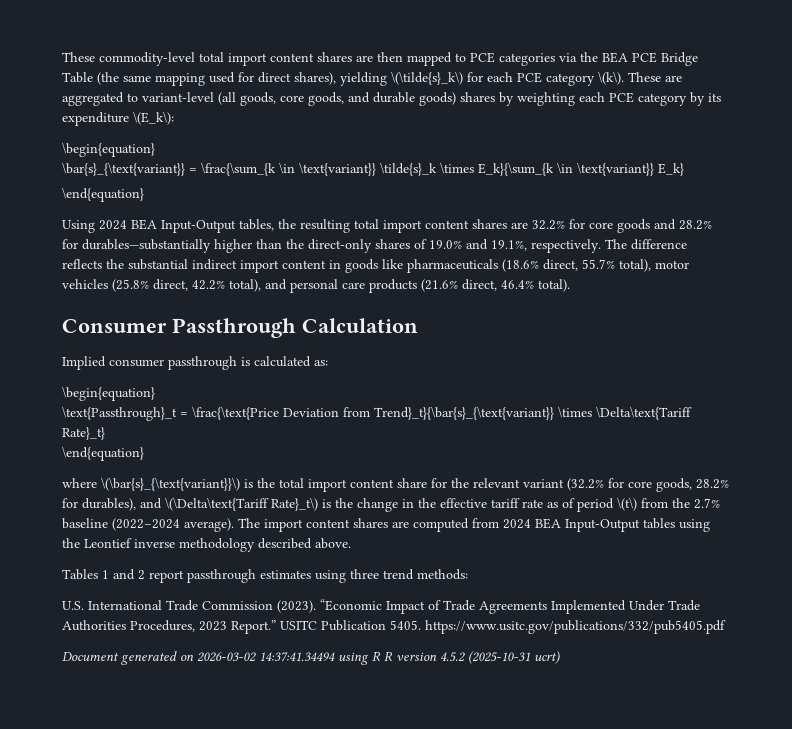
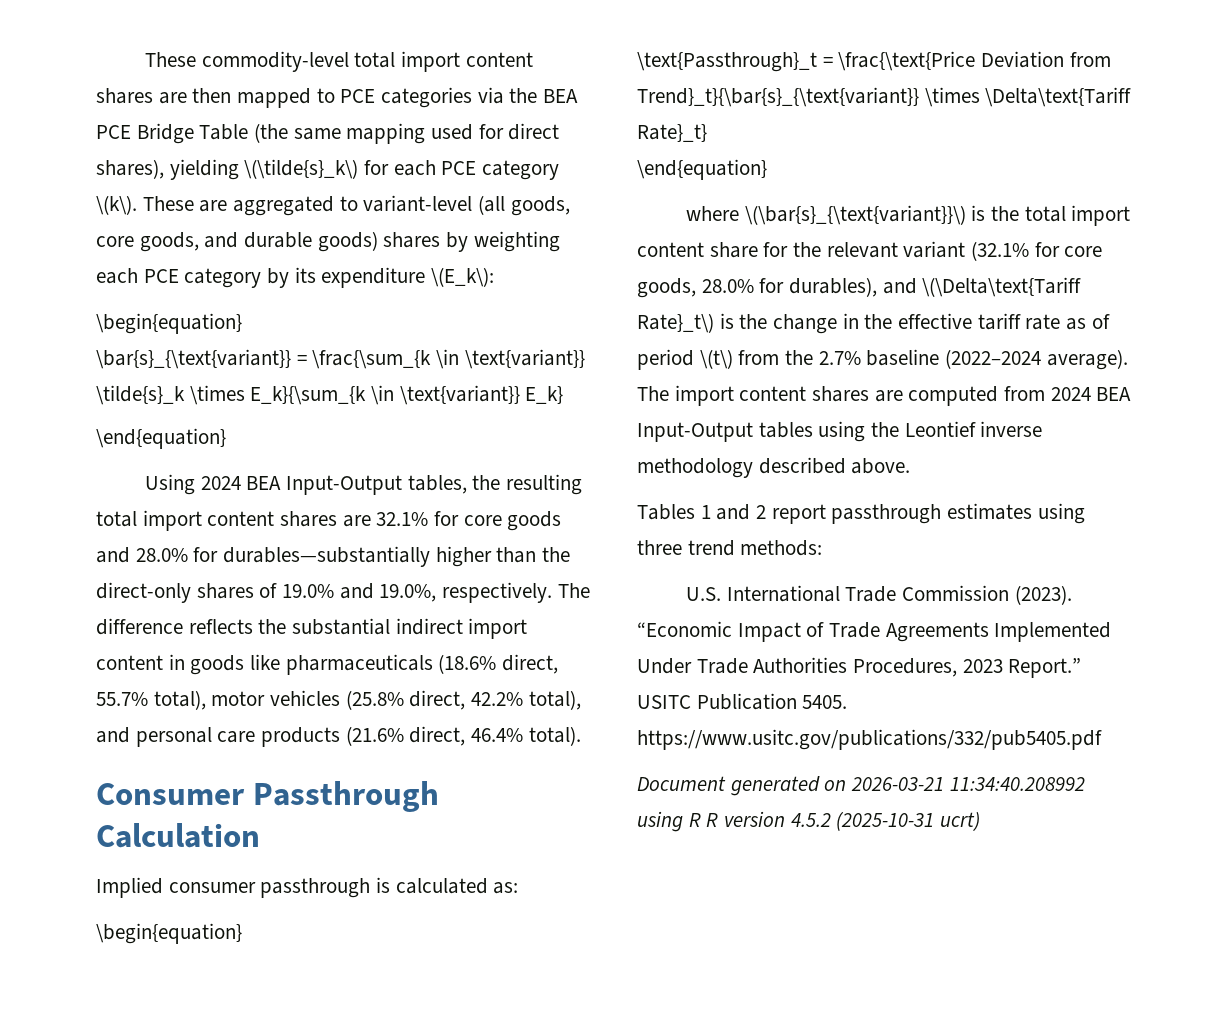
- Using 2024 BEA Input-Output tables, the resulting total import content shares are 32.2% for core goods and 28.2% for durables—substantially higher than the direct-only shares of 19.0% and 19.1%, respectively.
+ Using 2024 BEA Input-Output tables, the resulting total import content shares are 32.1% for core goods and 28.0% for durables—substantially higher than the direct-only shares of 19.0% and 19.0%, respectively.
- where \(\bar{s}_{\text{variant}}\) is the total import content share for the relevant variant (32.2% for core goods, 28.2% for durables), and \(\Delta\text{Tariff Rate}_t\) is the change in the effective tariff rate as of period \(t\) from the 2.7% baseline (2022–2024 average).
+ where \(\bar{s}_{\text{variant}}\) is the total import content share for the relevant variant (32.1% for core goods, 28.0% for durables), and \(\Delta\text{Tariff Rate}_t\) is the change in the effective tariff rate as of period \(t\) from the 2.7% baseline (2022–2024 average).
- Document generated on 2026-03-02 14:37:41.34494 using R R version 4.5.2 (2025-10-31 ucrt)
+ Document generated on 2026-03-21 11:34:40.208992 using R R version 4.5.2 (2025-10-31 ucrt)

